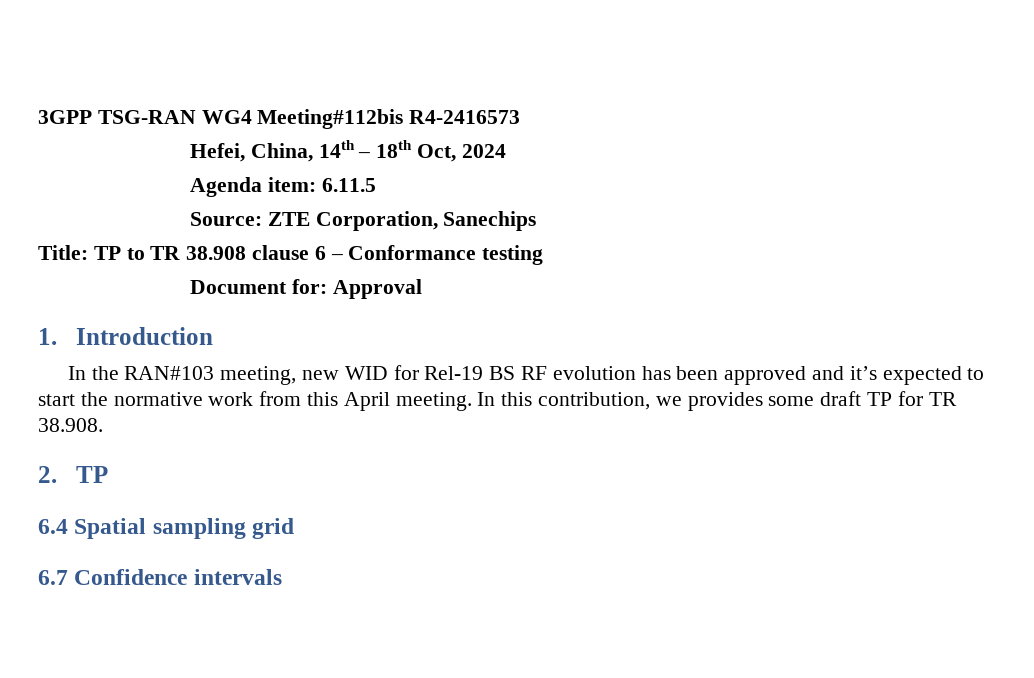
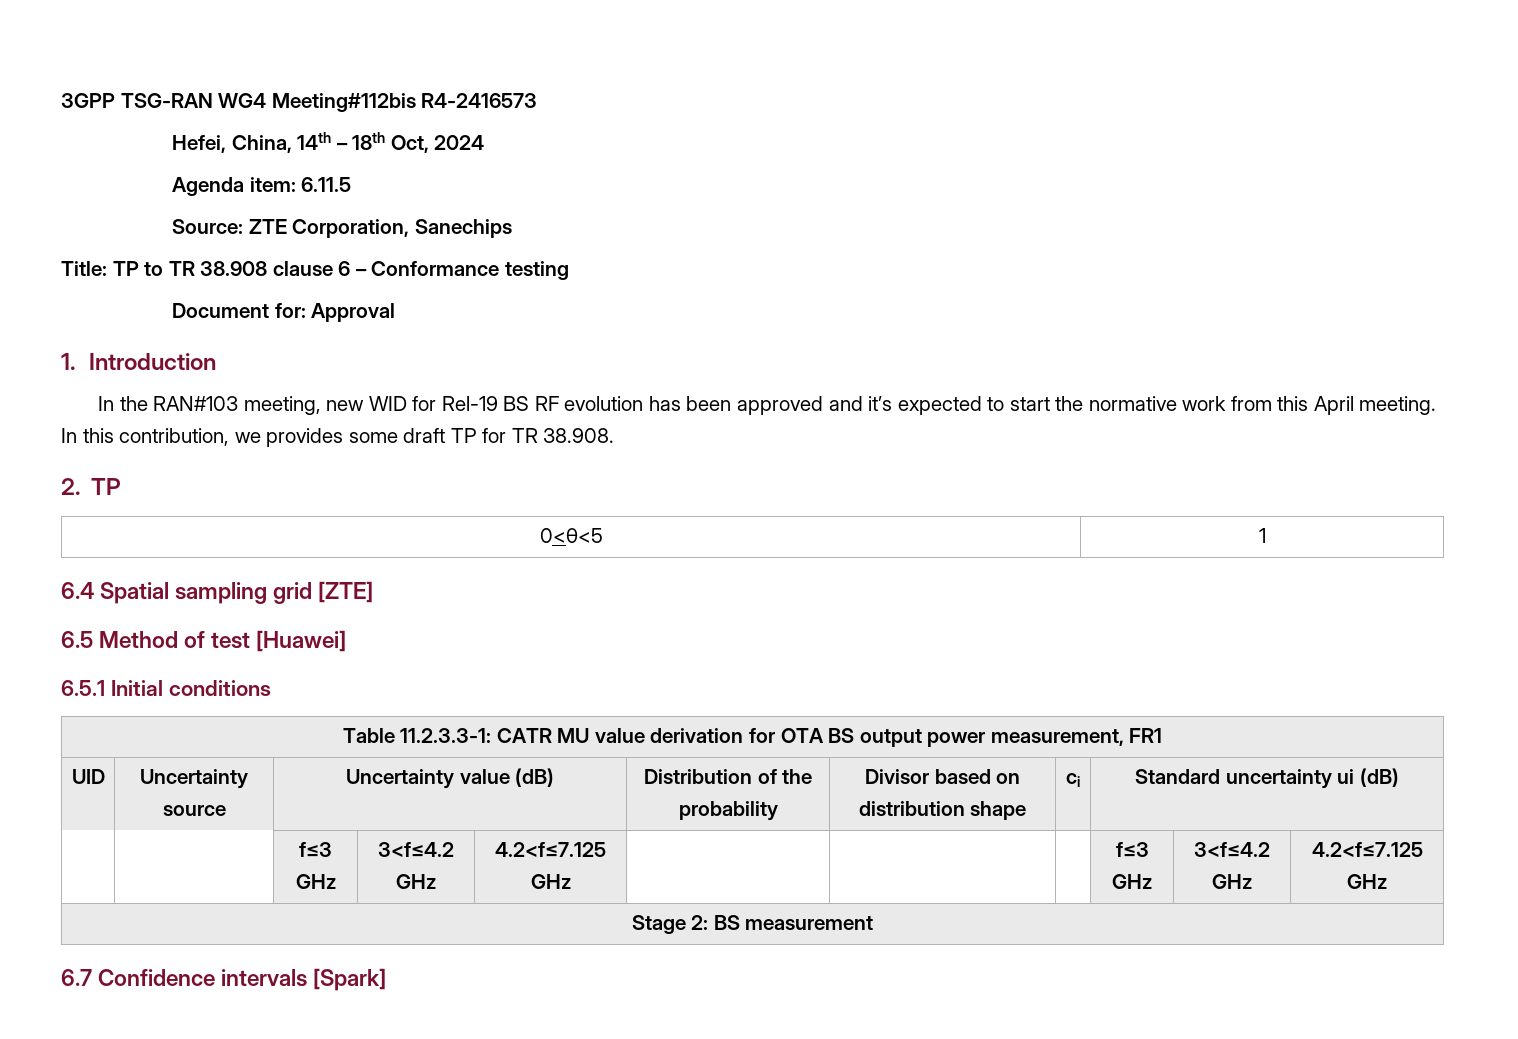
+ 0<θ<5 | 1
- 6.4 Spatial sampling grid
+ 6.4 Spatial sampling grid [ZTE]
+ 6.5 Method of test [Huawei]
+ 6.5.1 Initial conditions
+ Table 11.2.3.3-1: CATR MU value derivation for OTA BS output power measurement, FR1
+ UID | Uncertainty source | Uncertainty value (dB) | Distribution of the probability | Divisor based on distribution shape | ci | Standard uncertainty ui (dB)
+ | | f≤3 GHz | 3<f≤4.2 GHz | 4.2<f≤7.125 GHz | | | | f≤3 GHz | 3<f≤4.2 GHz | 4.2<f≤7.125 GHz
+ Stage 2: BS measurement
- 6.7 Confidence intervals
+ 6.7 Confidence intervals [Spark]

